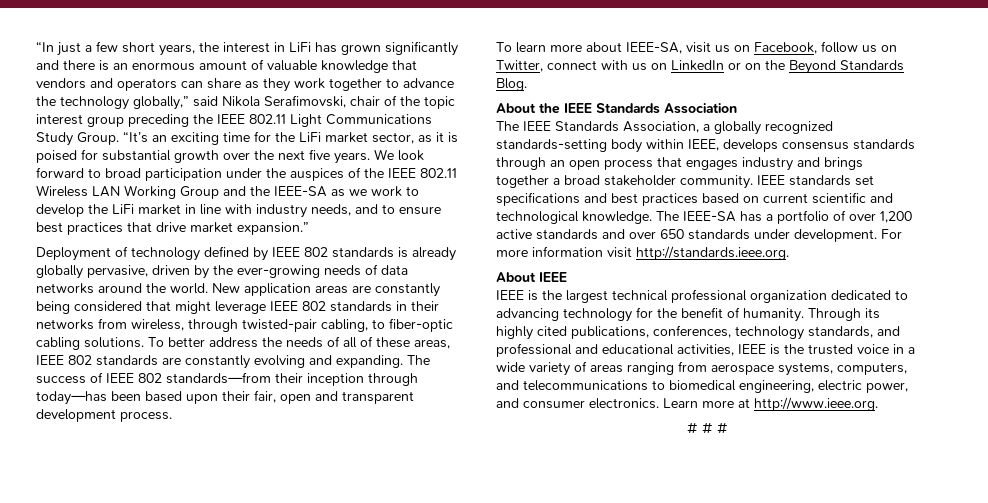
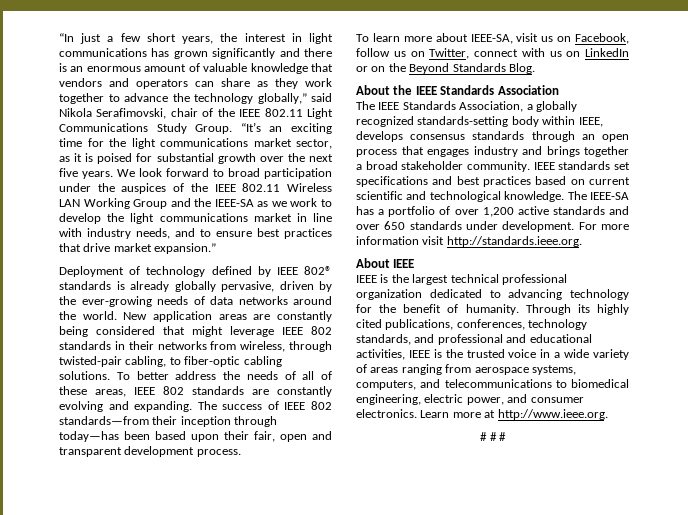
- “In just a few short years, the interest in LiFi has grown significantly and there is an enormous amount of valuable knowledge that vendors and operators can share as they work together to advance the technology globally,” said Nikola Serafimovski, chair of the topic interest group preceding the IEEE 802.11 Light Communications Study Group.
+ “In just a few short years, the interest in light communications has grown significantly and there is an enormous amount of valuable knowledge that vendors and operators can share as they work together to advance the technology globally,” said Nikola Serafimovski, chair of the IEEE 802.11 Light Communications Study Group.
- “It’s an exciting time for the LiFi market sector, as it is poised for substantial growth over the next five years.
+ “It’s an exciting time for the light communications market sector, as it is poised for substantial growth over the next five years.
- We look forward to broad participation under the auspices of the IEEE 802.11 Wireless LAN Working Group and the IEEE-SA as we work to develop the LiFi market in line with industry needs, and to ensure best practices that drive market expansion.”
+ We look forward to broad participation under the auspices of the IEEE 802.11 Wireless LAN Working Group and the IEEE-SA as we work to develop the light communications market in line with industry needs, and to ensure best practices that drive market expansion.”
- Deployment of technology defined by IEEE 802 standards is already globally pervasive, driven by the ever-growing needs of data networks around the world.
+ Deployment of technology defined by IEEE 802® standards is already globally pervasive, driven by the ever-growing needs of data networks around the world.

